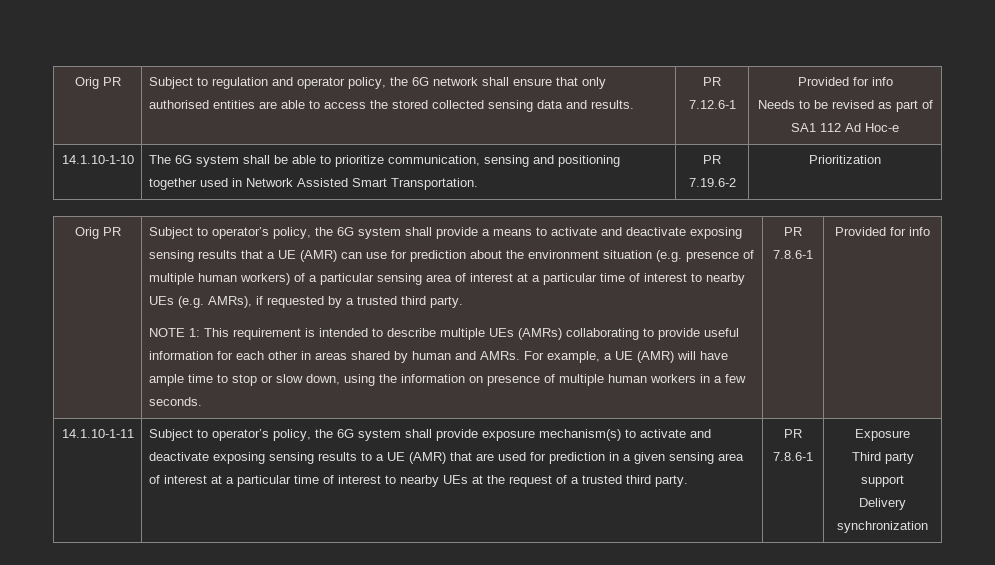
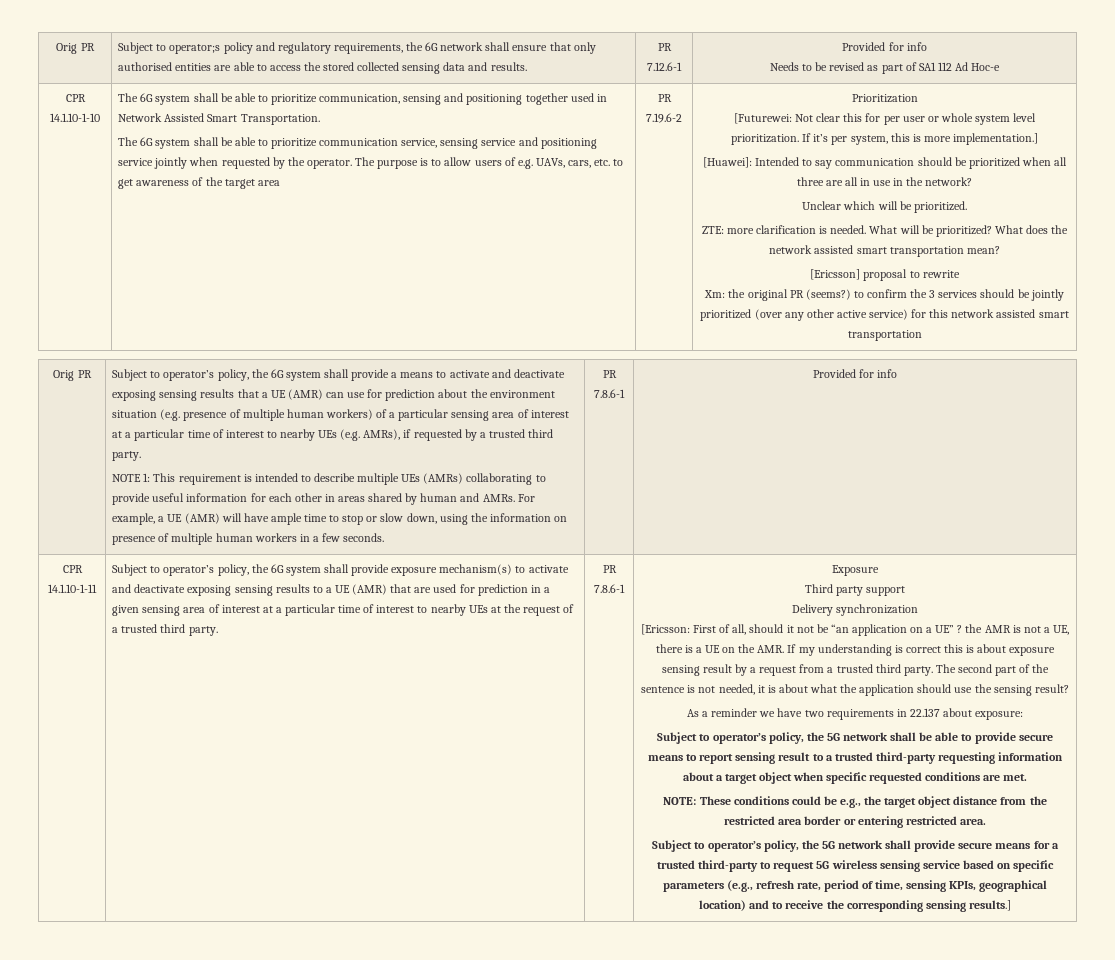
- Orig PR | Subject to regulation and operator policy, the 6G network shall ensure that only authorised entities are able to access the stored collected sensing data and results.
+ Orig PR | Subject to operator;s policy and regulatory requirements, the 6G network shall ensure that only authorised entities are able to access the stored collected sensing data and results.
- 14.1.10-1-10
+ CPR 14.1.10-1-10
- PR 7.19.6-2 | Prioritization
+ The 6G system shall be able to prioritize communication service, sensing service and positioning service jointly when requested by the operator. The purpose is to allow users of e.g. UAVs, cars, etc. to get awareness of the target area | PR 7.19.6-2 | Prioritization
+ [Futurewei: Not clear this for per user or whole system level prioritization. If it’s per system, this is more implementation.]
+ [Huawei]: Intended to say communication should be prioritized when all three are all in use in the network?
+ Unclear which will be prioritized.
+ ZTE: more clarification is needed. What will be prioritized? What does the network assisted smart transportation mean?
+ [Ericsson] proposal to rewrite
+ Xm: the original PR (seems?) to confirm the 3 services should be jointly prioritized (over any other active service) for this network assisted smart transportation
- 14.1.10-1-11
+ CPR 14.1.10-1-11
+ [Ericsson: First of all, should it not be “an application on a UE” ? the AMR is not a UE, there is a UE on the AMR. If my understanding is correct this is about exposure sensing result by a request from a trusted third party. The second part of the sentence is not needed, it is about what the application should use the sensing result?
+ As a reminder we have two requirements in 22.137 about exposure:
+ Subject to operator’s policy, the 5G network shall be able to provide secure means to report sensing result to a trusted third-party requesting information about a target object when specific requested conditions are met.
+ NOTE: These conditions could be e.g., the target object distance from the restricted area border or entering restricted area.
+ Subject to operator’s policy, the 5G network shall provide secure means for a trusted third-party to request 5G wireless sensing service based on specific parameters (e.g., refresh rate, period of time, sensing KPIs, geographical location) and to receive the corresponding sensing results.]

